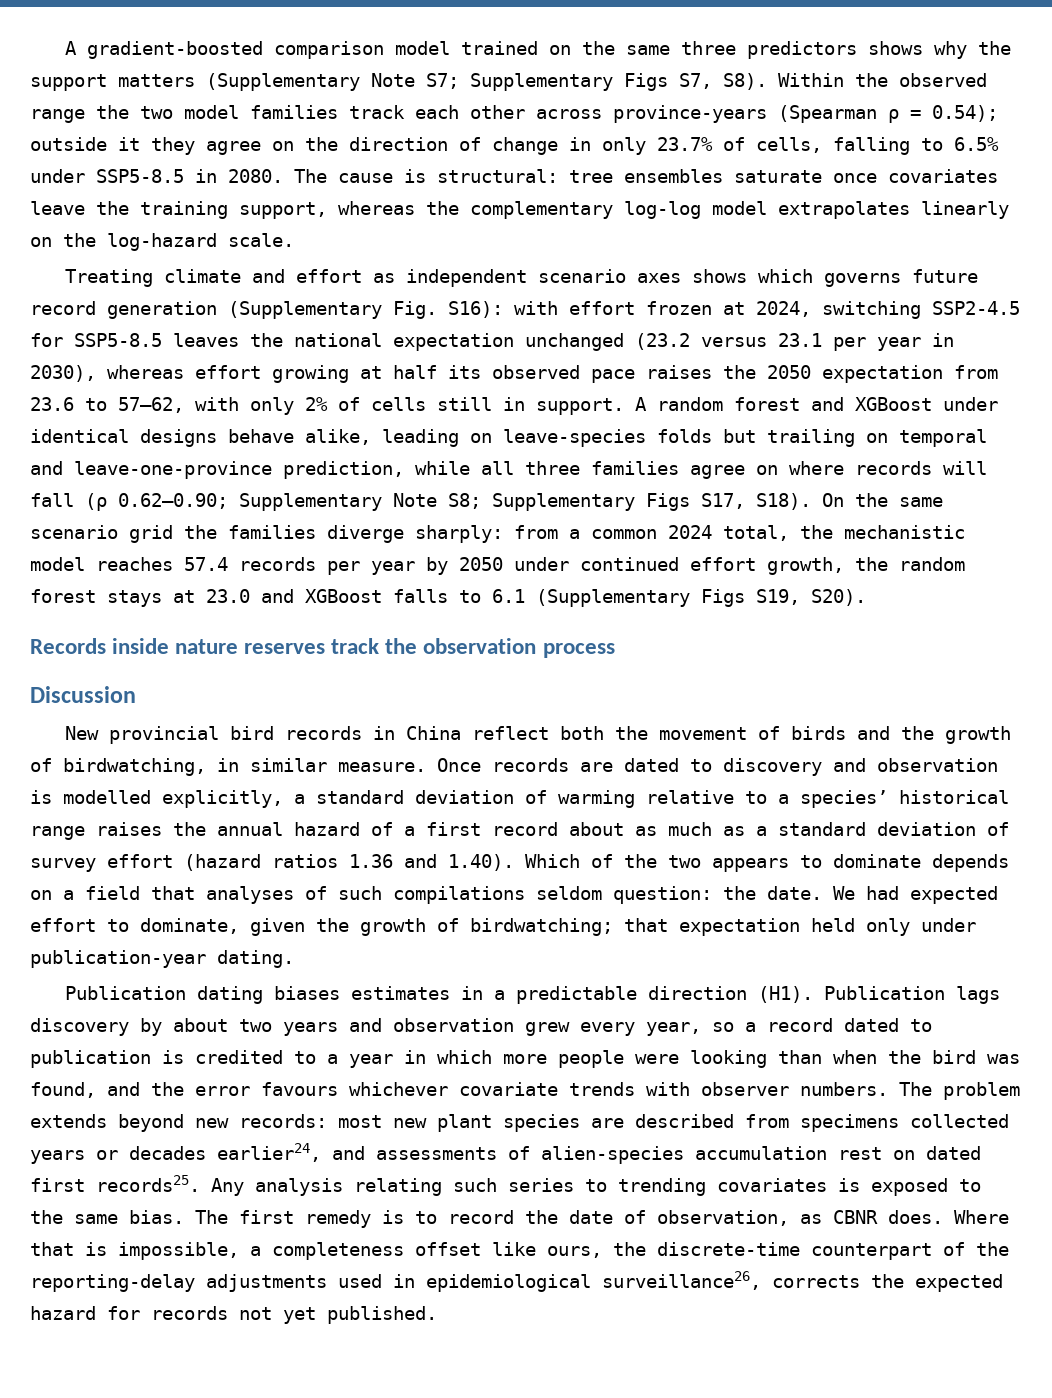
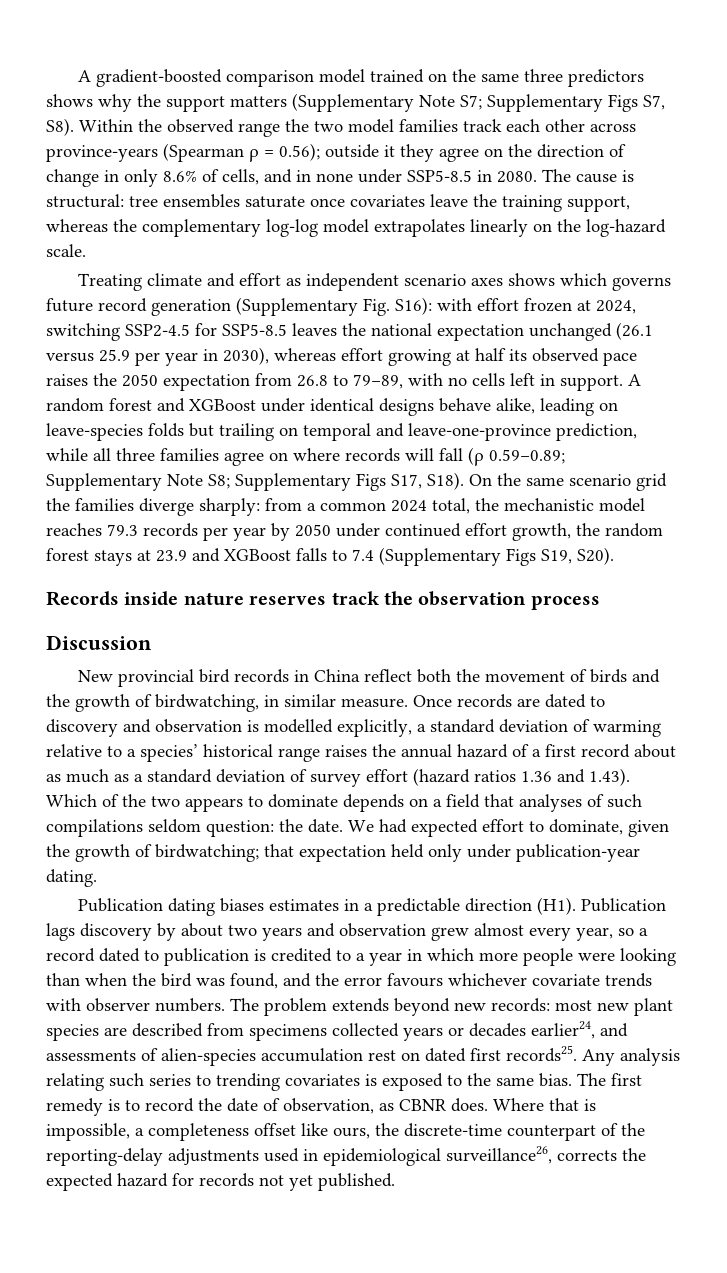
- A gradient-boosted comparison model trained on the same three predictors shows why the support matters (Supplementary Note S7; Supplementary Figs S7, S8). Within the observed range the two model families track each other across province-years (Spearman ρ = 0.54); outside it they agree on the direction of change in only 23.7% of cells, falling to 6.5% under SSP5-8.5 in 2080.
+ A gradient-boosted comparison model trained on the same three predictors shows why the support matters (Supplementary Note S7; Supplementary Figs S7, S8). Within the observed range the two model families track each other across province-years (Spearman ρ = 0.56); outside it they agree on the direction of change in only 8.6% of cells, and in none under SSP5-8.5 in 2080.
- Treating climate and effort as independent scenario axes shows which governs future record generation (Supplementary Fig. S16): with effort frozen at 2024, switching SSP2-4.5 for SSP5-8.5 leaves the national expectation unchanged (23.2 versus 23.1 per year in 2030), whereas effort growing at half its observed pace raises the 2050 expectation from 23.6 to 57–62, with only 2% of cells still in support.
+ Treating climate and effort as independent scenario axes shows which governs future record generation (Supplementary Fig. S16): with effort frozen at 2024, switching SSP2-4.5 for SSP5-8.5 leaves the national expectation unchanged (26.1 versus 25.9 per year in 2030), whereas effort growing at half its observed pace raises the 2050 expectation from 26.8 to 79–89, with no cells left in support.
- A random forest and XGBoost under identical designs behave alike, leading on leave-species folds but trailing on temporal and leave-one-province prediction, while all three families agree on where records will fall (ρ 0.62–0.90; Supplementary Note S8; Supplementary Figs S17, S18).
+ A random forest and XGBoost under identical designs behave alike, leading on leave-species folds but trailing on temporal and leave-one-province prediction, while all three families agree on where records will fall (ρ 0.59–0.89; Supplementary Note S8; Supplementary Figs S17, S18).
- On the same scenario grid the families diverge sharply: from a common 2024 total, the mechanistic model reaches 57.4 records per year by 2050 under continued effort growth, the random forest stays at 23.0 and XGBoost falls to 6.1 (Supplementary Figs S19, S20).
+ On the same scenario grid the families diverge sharply: from a common 2024 total, the mechanistic model reaches 79.3 records per year by 2050 under continued effort growth, the random forest stays at 23.9 and XGBoost falls to 7.4 (Supplementary Figs S19, S20).
- Once records are dated to discovery and observation is modelled explicitly, a standard deviation of warming relative to a species’ historical range raises the annual hazard of a first record about as much as a standard deviation of survey effort (hazard ratios 1.36 and 1.40). Which of the two appears to dominate depends on a field that analyses of such compilations seldom question:
+ Once records are dated to discovery and observation is modelled explicitly, a standard deviation of warming relative to a species’ historical range raises the annual hazard of a first record about as much as a standard deviation of survey effort (hazard ratios 1.36 and 1.43). Which of the two appears to dominate depends on a field that analyses of such compilations seldom question:
- Publication dating biases estimates in a predictable direction (H1). Publication lags discovery by about two years and observation grew every year, so a record dated to publication is credited to a year in which more people were looking than when the bird was found, and the error favours whichever covariate trends with observer numbers.
+ Publication dating biases estimates in a predictable direction (H1). Publication lags discovery by about two years and observation grew almost every year, so a record dated to publication is credited to a year in which more people were looking than when the bird was found, and the error favours whichever covariate trends with observer numbers.

